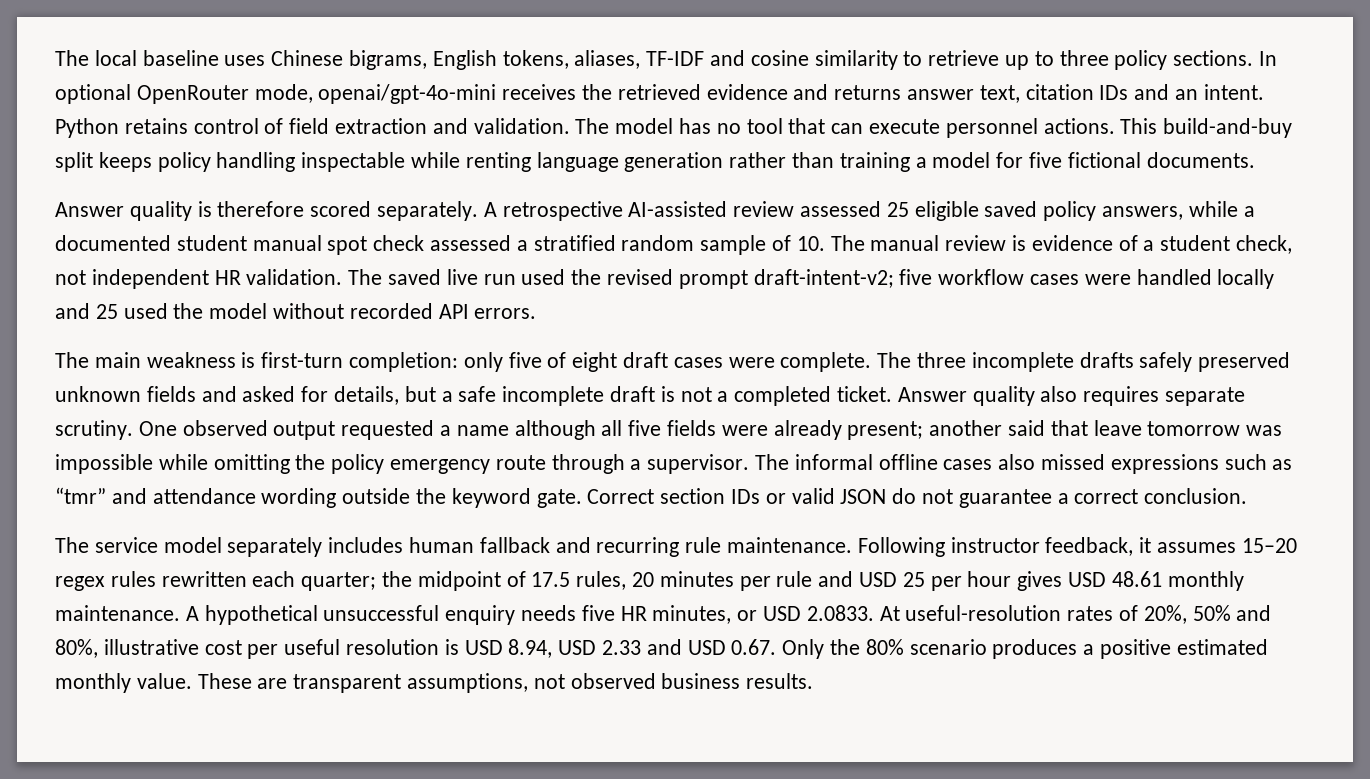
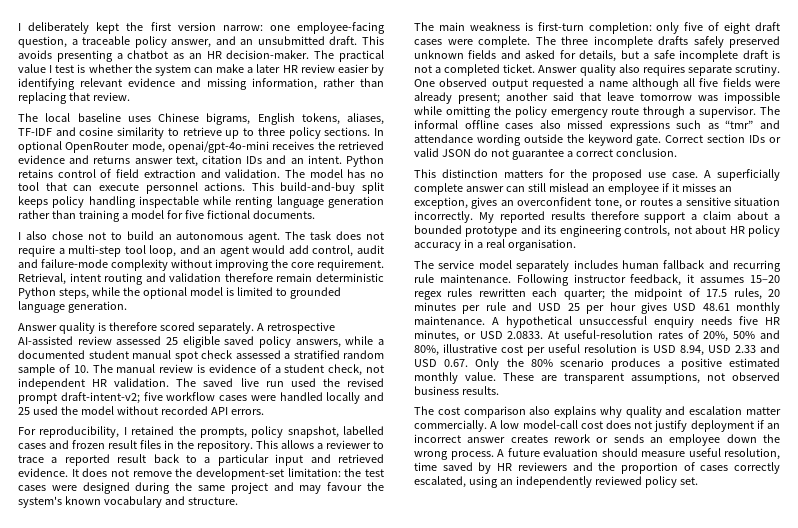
+ I deliberately kept the first version narrow: one employee-facing question, a traceable policy answer, and an unsubmitted draft. This avoids presenting a chatbot as an HR decision-maker. The practical value I test is whether the system can make a later HR review easier by identifying relevant evidence and missing information, rather than replacing that review.
+ I also chose not to build an autonomous agent. The task does not require a multi-step tool loop, and an agent would add control, audit and failure-mode complexity without improving the core requirement. Retrieval, intent routing and validation therefore remain deterministic Python steps, while the optional model is limited to grounded language generation.
+ For reproducibility, I retained the prompts, policy snapshot, labelled cases and frozen result files in the repository. This allows a reviewer to trace a reported result back to a particular input and retrieved evidence. It does not remove the development-set limitation: the test cases were designed during the same project and may favour the system's known vocabulary and structure.
+ This distinction matters for the proposed use case. A superficially complete answer can still mislead an employee if it misses an exception, gives an overconfident tone, or routes a sensitive situation incorrectly. My reported results therefore support a claim about a bounded prototype and its engineering controls, not about HR policy accuracy in a real organisation.
+ The cost comparison also explains why quality and escalation matter commercially. A low model-call cost does not justify deployment if an incorrect answer creates rework or sends an employee down the wrong process. A future evaluation should measure useful resolution, time saved by HR reviewers and the proportion of cases correctly escalated, using an independently reviewed policy set.

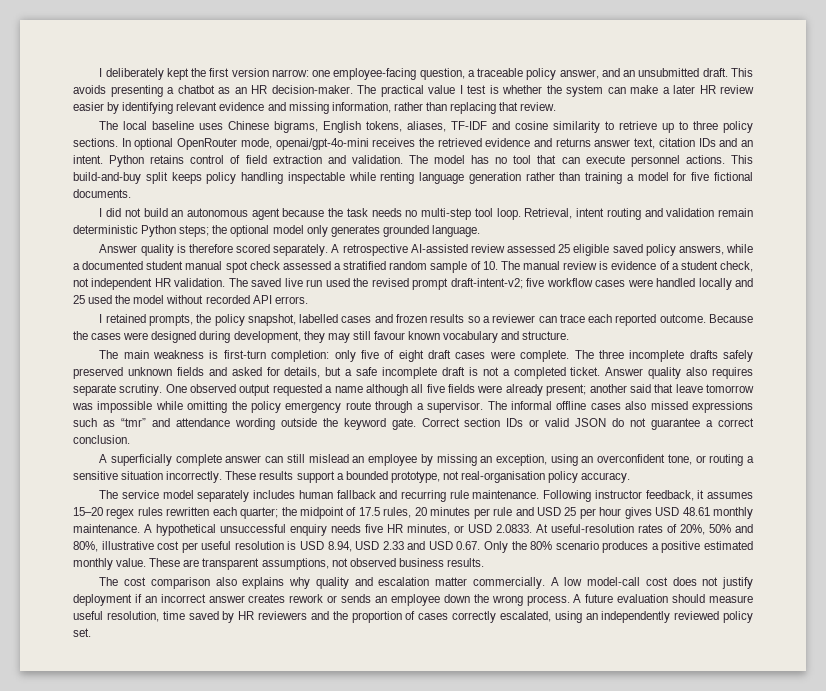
- I also chose not to build an autonomous agent. The task does not require a multi-step tool loop, and an agent would add control, audit and failure-mode complexity without improving the core requirement.
+ I did not build an autonomous agent because the task needs no multi-step tool loop.
- Retrieval, intent routing and validation therefore remain deterministic Python steps, while the optional model is limited to grounded language generation.
+ Retrieval, intent routing and validation remain deterministic Python steps; the optional model only generates grounded language.
- For reproducibility, I retained the prompts, policy snapshot, labelled cases and frozen result files in the repository. This allows a reviewer to trace a reported result back to a particular input and retrieved evidence. It does not remove the development-set limitation: the test cases were designed during the same project and may favour the system's known vocabulary and structure.
+ I retained prompts, the policy snapshot, labelled cases and frozen results so a reviewer can trace each reported outcome. Because the cases were designed during development, they may still favour known vocabulary and structure.
- This distinction matters for the proposed use case. A superficially complete answer can still mislead an employee if it misses an exception, gives an overconfident tone, or routes a sensitive situation incorrectly.
+ A superficially complete answer can still mislead an employee by missing an exception, using an overconfident tone, or routing a sensitive situation incorrectly.
- My reported results therefore support a claim about a bounded prototype and its engineering controls, not about HR policy accuracy in a real organisation.
+ These results support a bounded prototype, not real-organisation policy accuracy.

